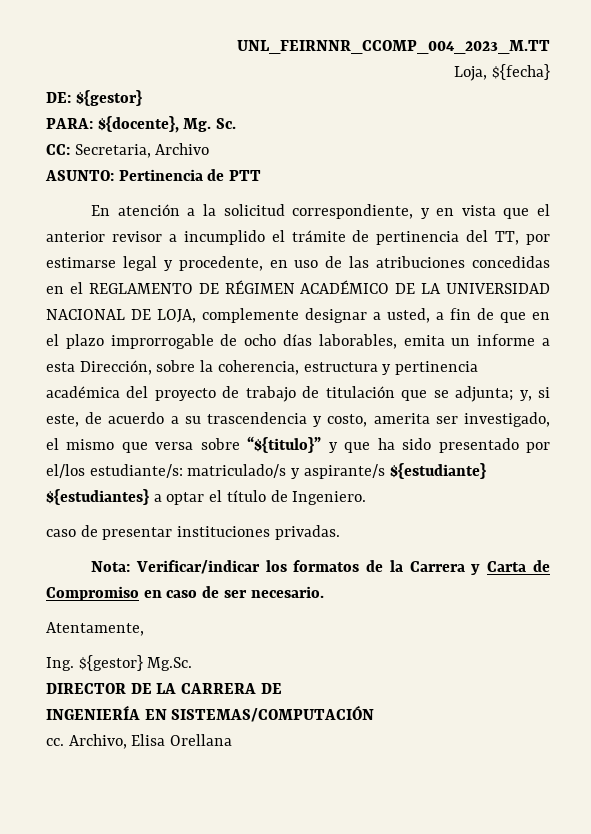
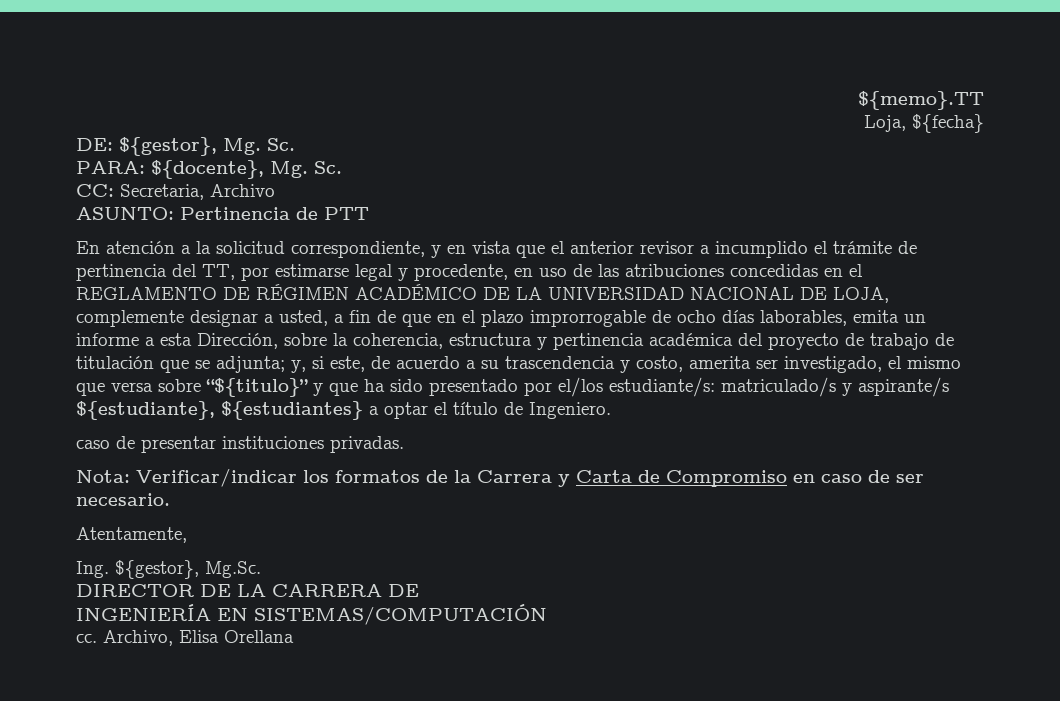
- UNL_FEIRNNR_CCOMP_004_2023_M.TT
+ ${memo}.TT
- DE: ${gestor}
+ DE: ${gestor}, Mg. Sc.
- matriculado/s y aspirante/s ${estudiante} ${estudiantes} a optar el título de Ingeniero.
+ matriculado/s y aspirante/s ${estudiante}, ${estudiantes} a optar el título de Ingeniero.
- Ing. ${gestor} Mg.Sc.
+ Ing. ${gestor}, Mg.Sc.

